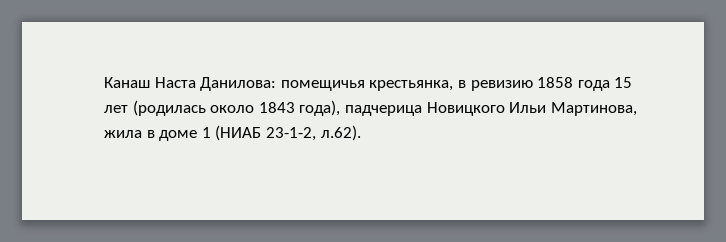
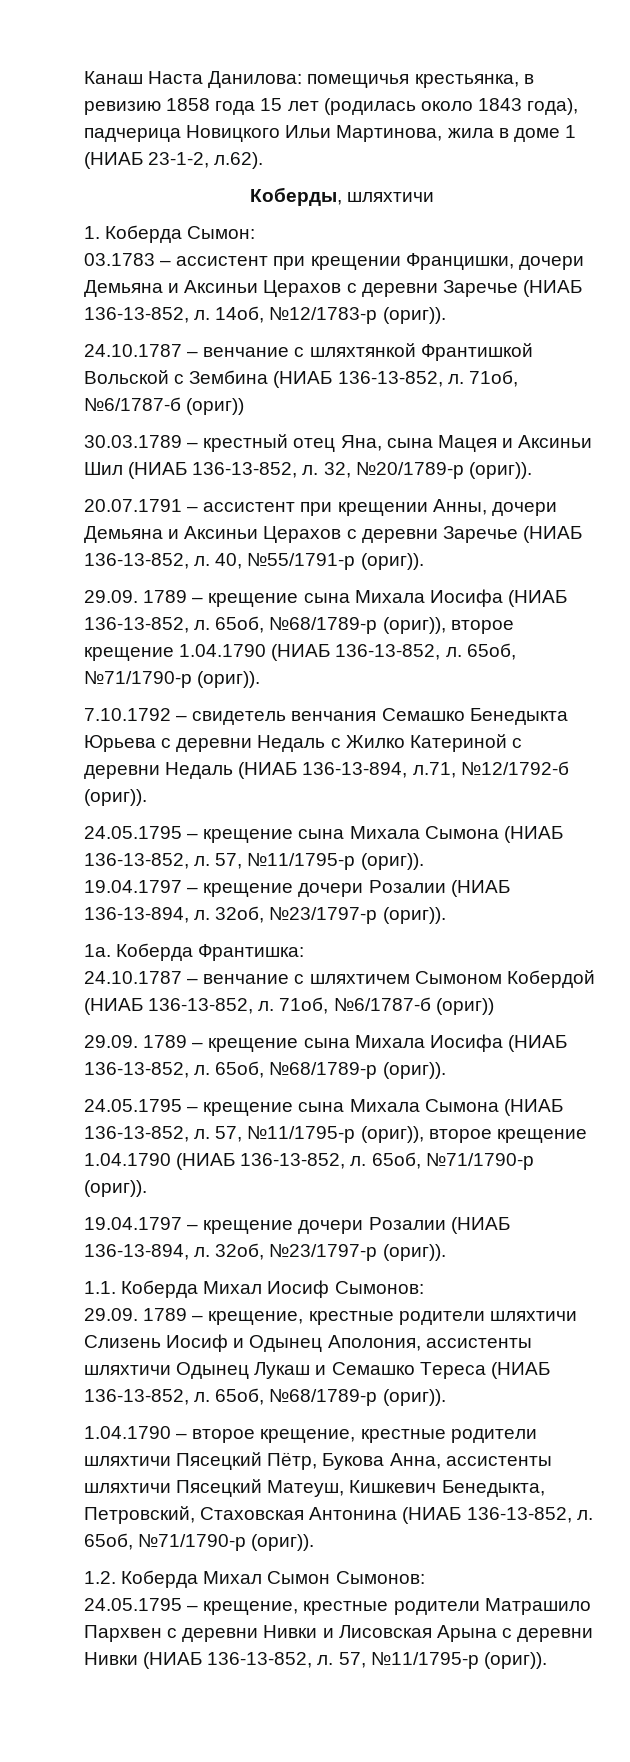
+ Коберды, шляхтичи
+ 1. Коберда Сымон:
+ 03.1783 – ассистент при крещении Францишки, дочери Демьяна и Аксиньи Церахов с деревни Заречье (НИАБ 136-13-852, л. 14об, №12/1783-р (ориг)).
+ 24.10.1787 – венчание с шляхтянкой Франтишкой Вольской с Зембина (НИАБ 136-13-852, л. 71об, №6/1787-б (ориг))
+ 30.03.1789 – крестный отец Яна, сына Мацея и Аксиньи Шил (НИАБ 136-13-852, л. 32, №20/1789-р (ориг)).
+ 20.07.1791 – ассистент при крещении Анны, дочери Демьяна и Аксиньи Церахов с деревни Заречье (НИАБ 136-13-852, л. 40, №55/1791-р (ориг)).
+ 29.09. 1789 – крещение сына Михала Иосифа (НИАБ 136-13-852, л. 65об, №68/1789-р (ориг)), второе крещение 1.04.1790 (НИАБ 136-13-852, л. 65об, №71/1790-р (ориг)).
+ 7.10.1792 – свидетель венчания Семашко Бенедыкта Юрьева с деревни Недаль с Жилко Катериной с деревни Недаль (НИАБ 136-13-894, л.71, №12/1792-б (ориг)).
+ 24.05.1795 – крещение сына Михала Сымона (НИАБ 136-13-852, л. 57, №11/1795-р (ориг)).
+ 19.04.1797 – крещение дочери Розалии (НИАБ 136-13-894, л. 32об, №23/1797-р (ориг)).
+ 1а. Коберда Франтишка:
+ 24.10.1787 – венчание с шляхтичем Сымоном Кобердой (НИАБ 136-13-852, л. 71об, №6/1787-б (ориг))
+ 29.09. 1789 – крещение сына Михала Иосифа (НИАБ 136-13-852, л. 65об, №68/1789-р (ориг)).
+ 24.05.1795 – крещение сына Михала Сымона (НИАБ 136-13-852, л. 57, №11/1795-р (ориг)), второе крещение 1.04.1790 (НИАБ 136-13-852, л. 65об, №71/1790-р (ориг)).
+ 19.04.1797 – крещение дочери Розалии (НИАБ 136-13-894, л. 32об, №23/1797-р (ориг)).
+ 1.1. Коберда Михал Иосиф Сымонов:
+ 29.09. 1789 – крещение, крестные родители шляхтичи Слизень Иосиф и Одынец Аполония, ассистенты шляхтичи Одынец Лукаш и Семашко Тереса (НИАБ 136-13-852, л. 65об, №68/1789-р (ориг)).
+ 1.04.1790 – второе крещение, крестные родители шляхтичи Пясецкий Пётр, Букова Анна, ассистенты шляхтичи Пясецкий Матеуш, Кишкевич Бенедыкта, Петровский, Стаховская Антонина (НИАБ 136-13-852, л. 65об, №71/1790-р (ориг)).
+ 1.2. Коберда Михал Сымон Сымонов:
+ 24.05.1795 – крещение, крестные родители Матрашило Пархвен с деревни Нивки и Лисовская Арына с деревни Нивки (НИАБ 136-13-852, л. 57, №11/1795-р (ориг)).

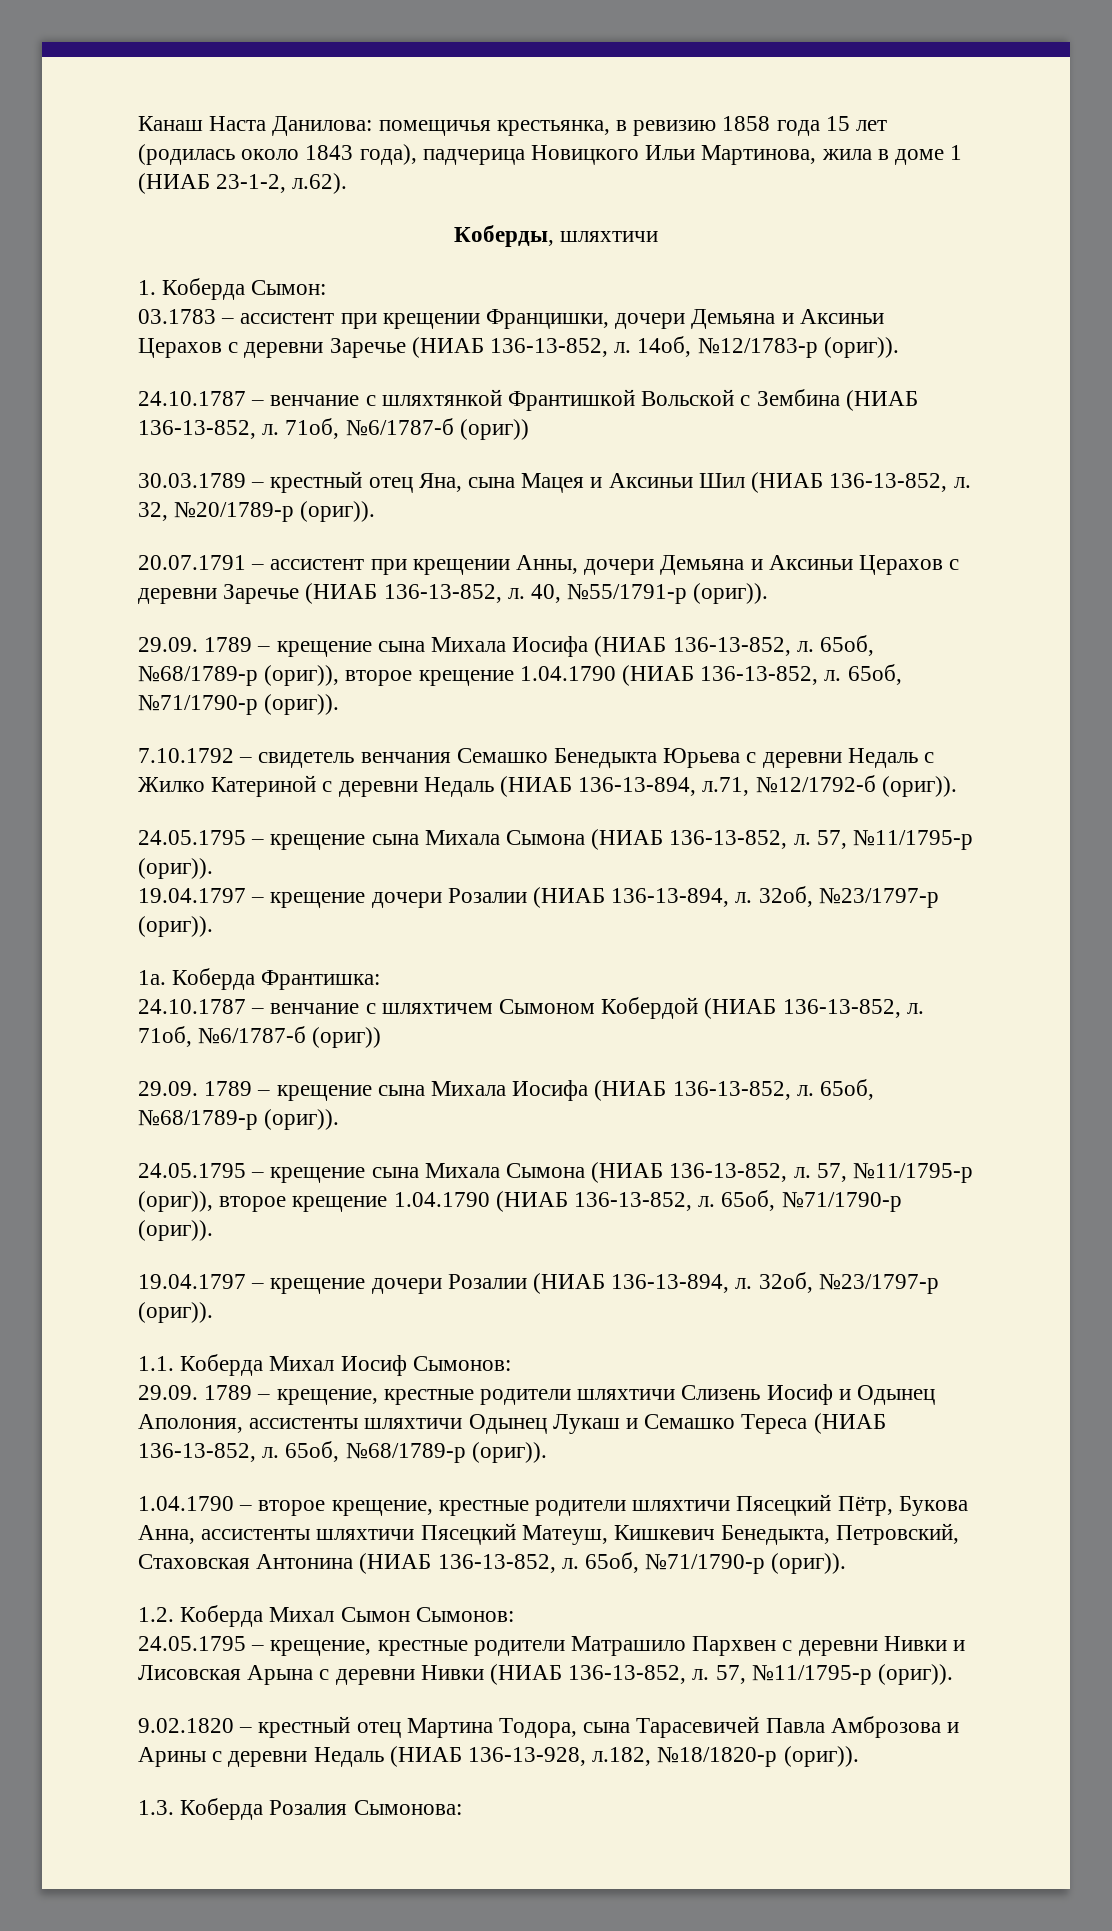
+ 9.02.1820 – крестный отец Мартина Тодора, сына Тарасевичей Павла Амброзова и Арины с деревни Недаль (НИАБ 136-13-928, л.182, №18/1820-р (ориг)).
+ 1.3. Коберда Розалия Сымонова:

